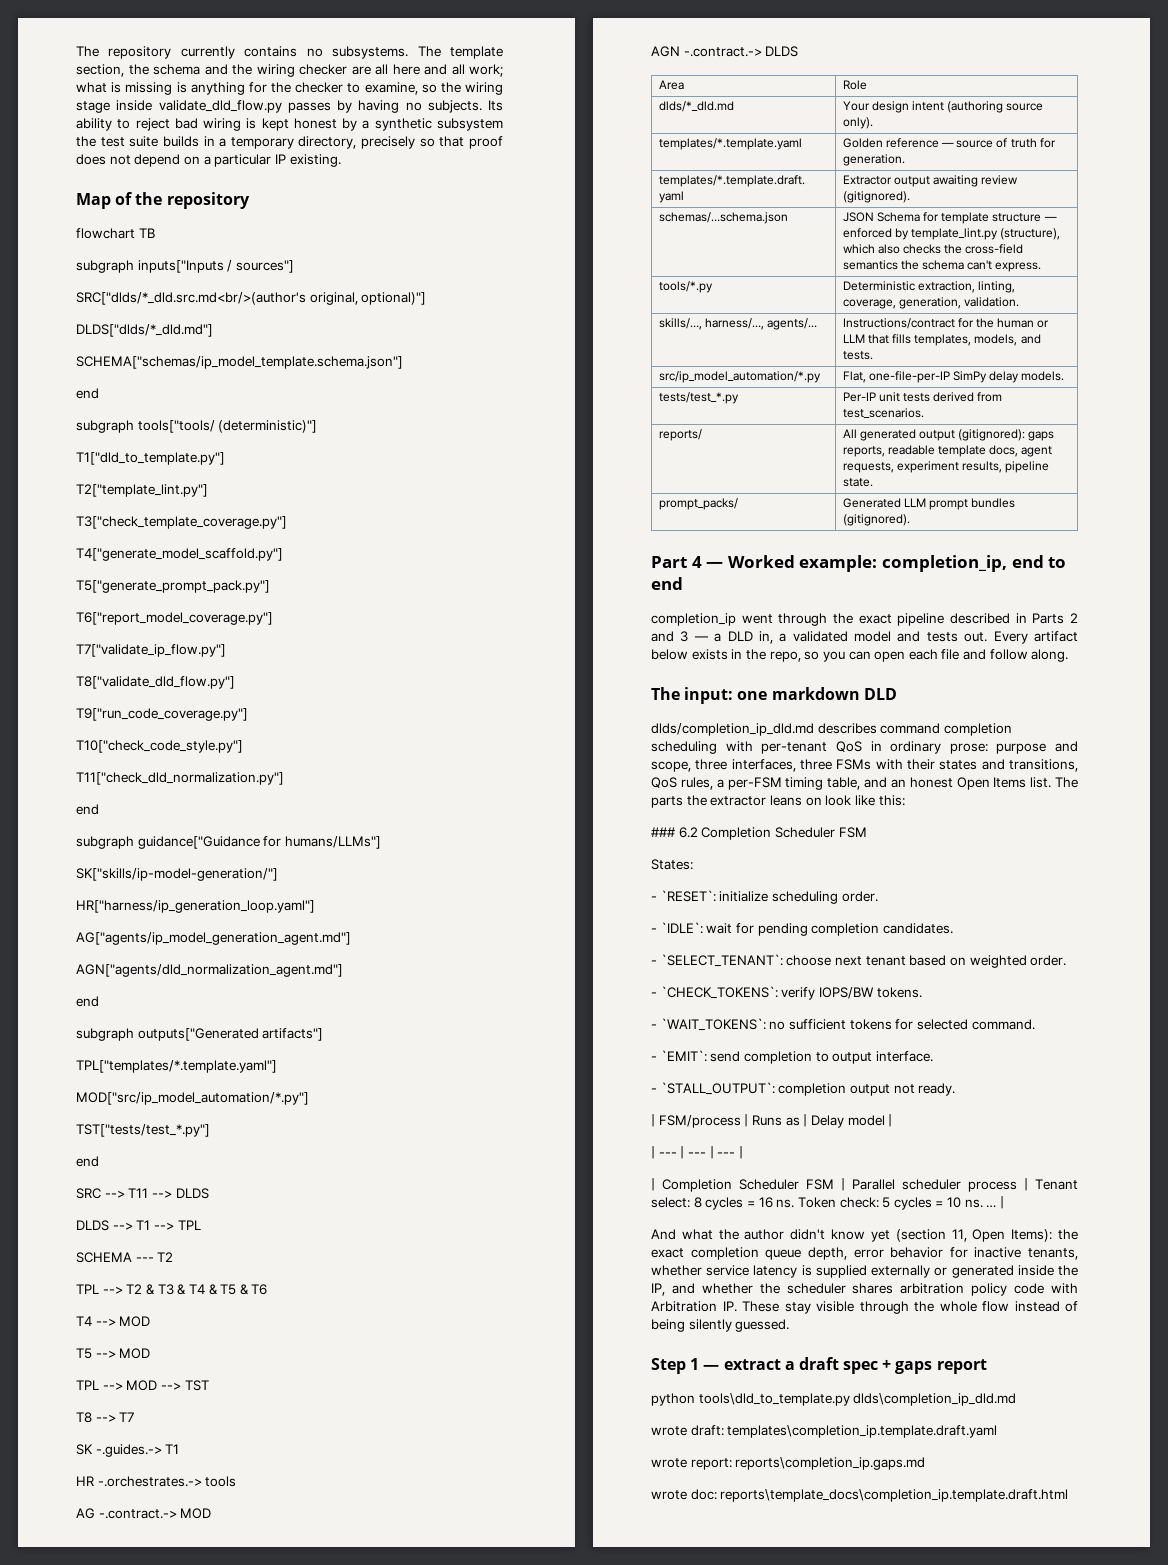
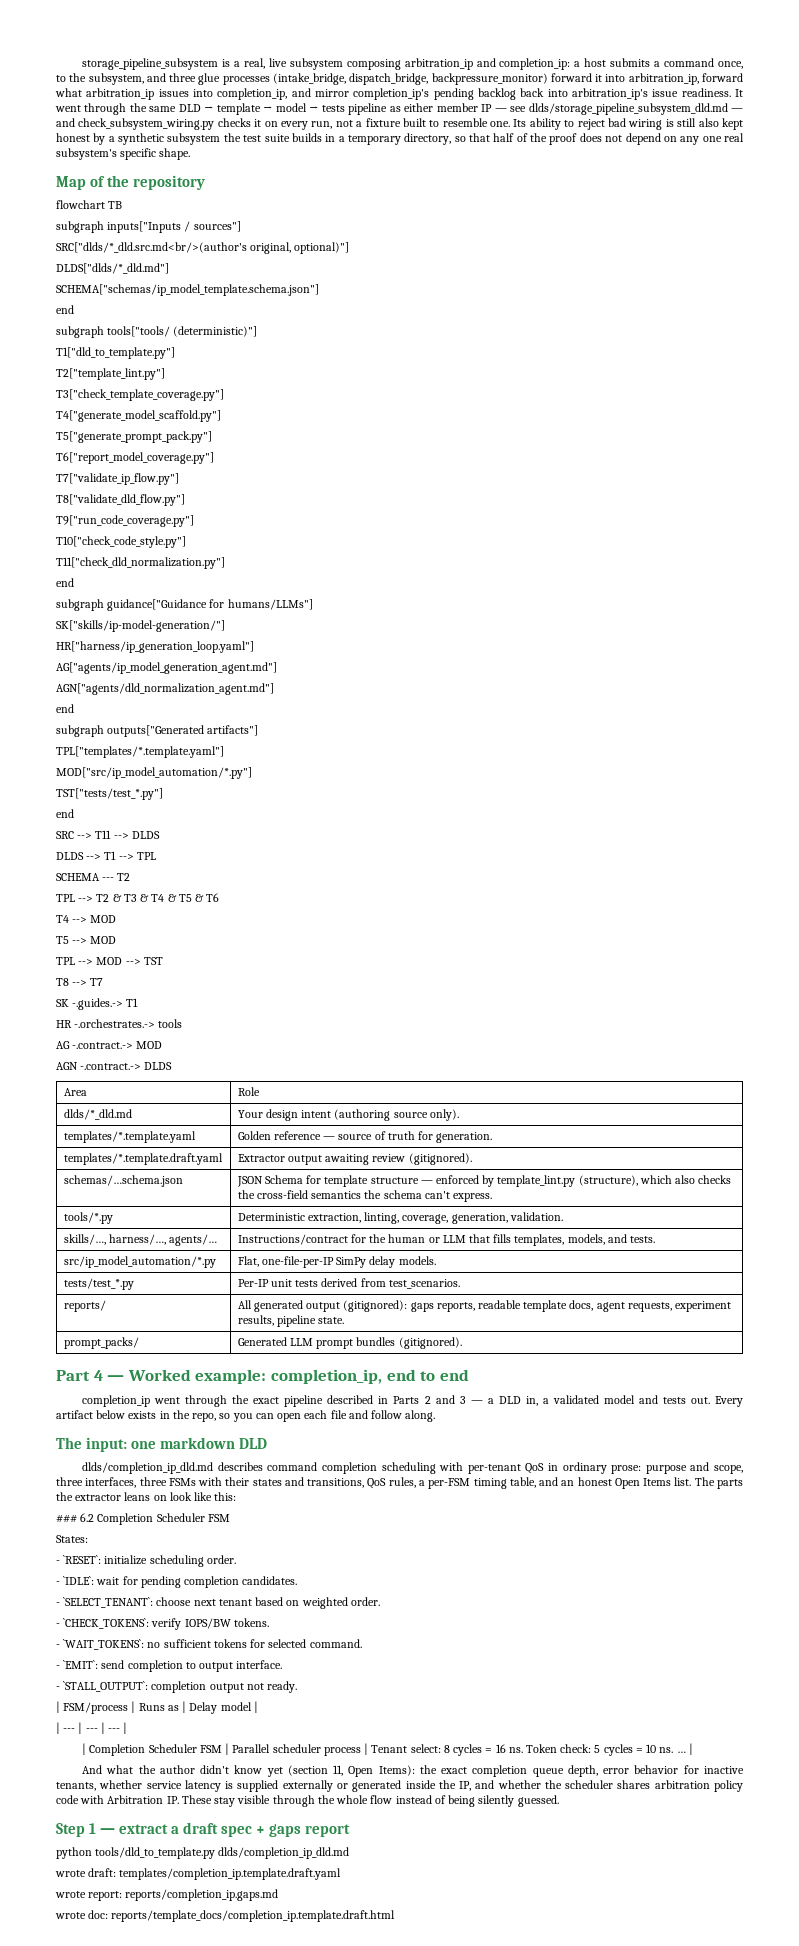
- The repository currently contains no subsystems. The template section, the schema and the wiring checker are all here and all work; what is missing is anything for the checker to examine, so the wiring stage inside validate_dld_flow.py passes by having no subjects.
+ storage_pipeline_subsystem is a real, live subsystem composing arbitration_ip and completion_ip: a host submits a command once, to the subsystem, and three glue processes (intake_bridge, dispatch_bridge, backpressure_monitor) forward it into arbitration_ip, forward what arbitration_ip issues into completion_ip, and mirror completion_ip's pending backlog back into arbitration_ip's issue readiness. It went through the same DLD → template → model → tests pipeline as either member IP — see dlds/storage_pipeline_subsystem_dld.md — and check_subsystem_wiring.py checks it on every run, not a fixture built to resemble one.
- Its ability to reject bad wiring is kept honest by a synthetic subsystem the test suite builds in a temporary directory, precisely so that proof does not depend on a particular IP existing.
+ Its ability to reject bad wiring is still also kept honest by a synthetic subsystem the test suite builds in a temporary directory, so that half of the proof does not depend on any one real subsystem's specific shape.
- python tools\dld_to_template.py dlds\completion_ip_dld.md
+ python tools/dld_to_template.py dlds/completion_ip_dld.md
- wrote draft: templates\completion_ip.template.draft.yaml
+ wrote draft: templates/completion_ip.template.draft.yaml
- wrote report: reports\completion_ip.gaps.md
+ wrote report: reports/completion_ip.gaps.md
- wrote doc: reports\template_docs\completion_ip.template.draft.html
+ wrote doc: reports/template_docs/completion_ip.template.draft.html

